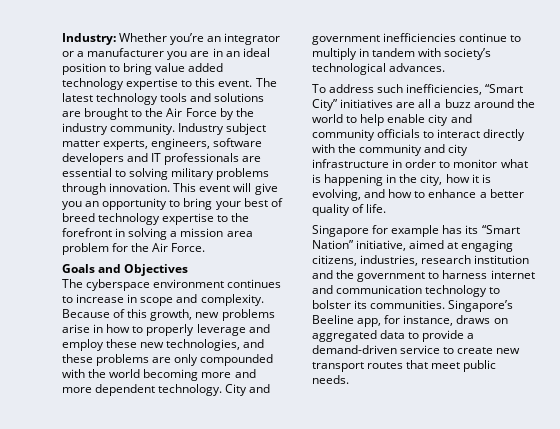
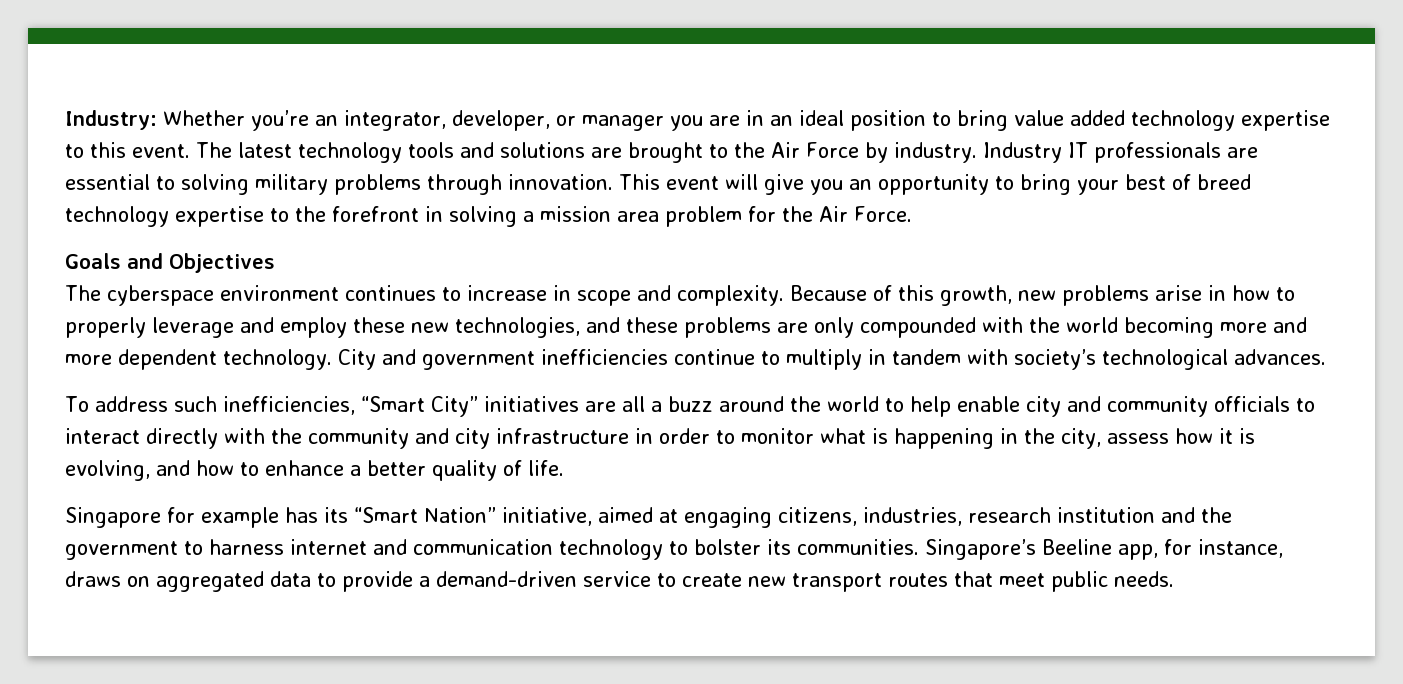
- Industry: Whether you’re an integrator or a manufacturer you are in an ideal position to bring value added technology expertise to this event.
+ Industry: Whether you’re an integrator, developer, or manager you are in an ideal position to bring value added technology expertise to this event.
- The latest technology tools and solutions are brought to the Air Force by the industry community. Industry subject matter experts, engineers, software developers and IT professionals are essential to solving military problems through innovation.
+ The latest technology tools and solutions are brought to the Air Force by industry. Industry IT professionals are essential to solving military problems through innovation.
- To address such inefficiencies, “Smart City” initiatives are all a buzz around the world to help enable city and community officials to interact directly with the community and city infrastructure in order to monitor what is happening in the city, how it is evolving, and how to enhance a better quality of life.
+ To address such inefficiencies, “Smart City” initiatives are all a buzz around the world to help enable city and community officials to interact directly with the community and city infrastructure in order to monitor what is happening in the city, assess how it is evolving, and how to enhance a better quality of life.

